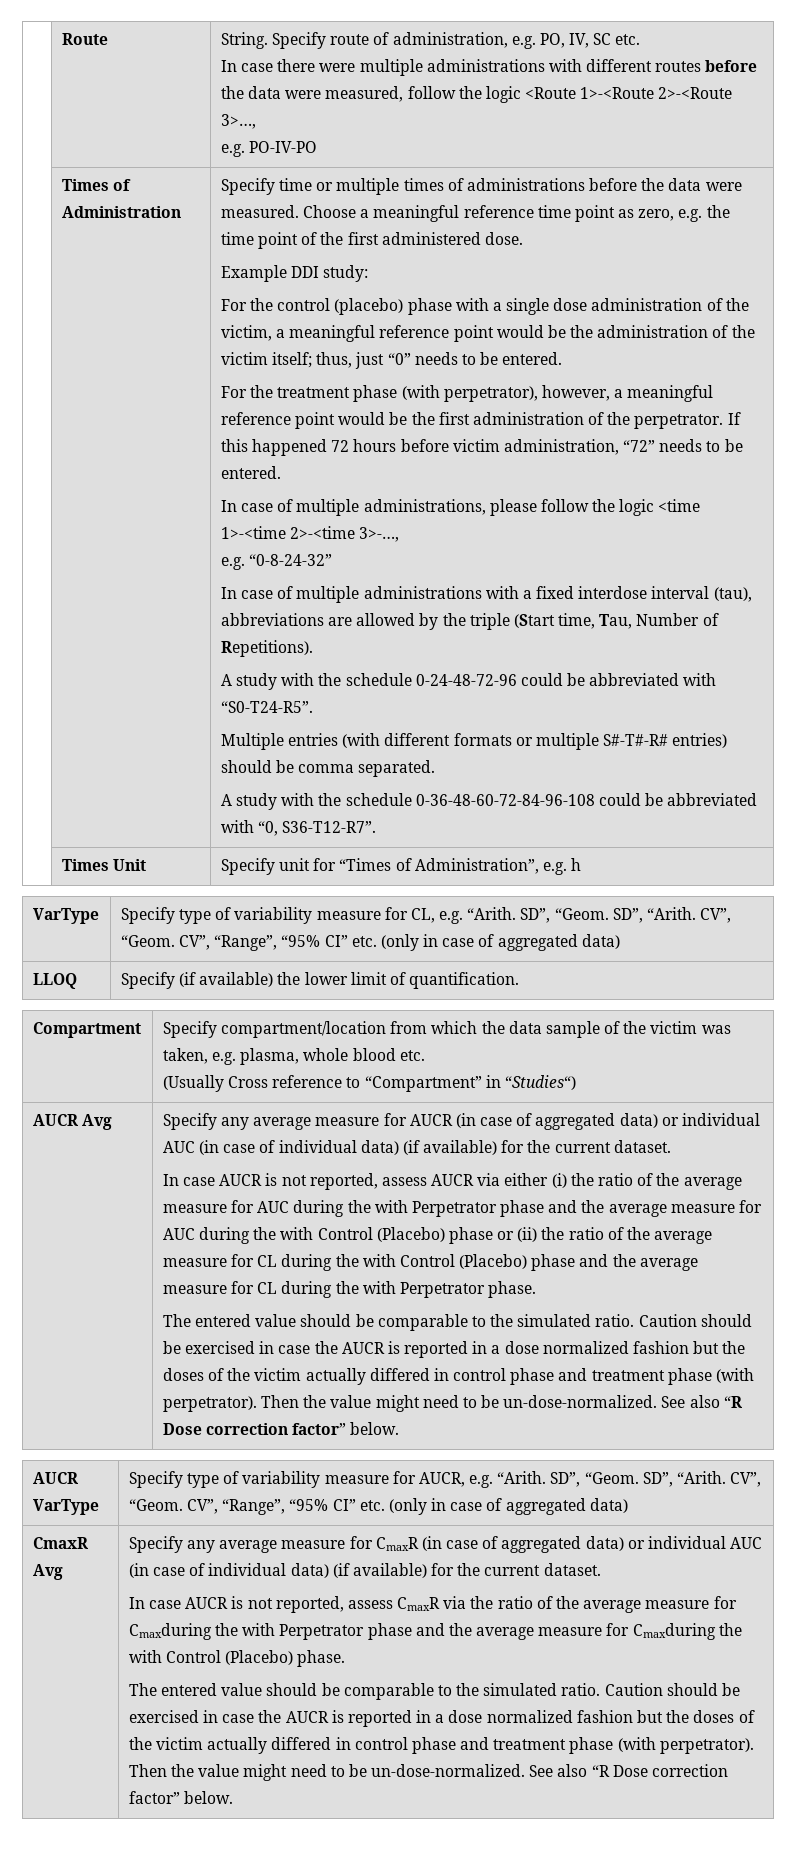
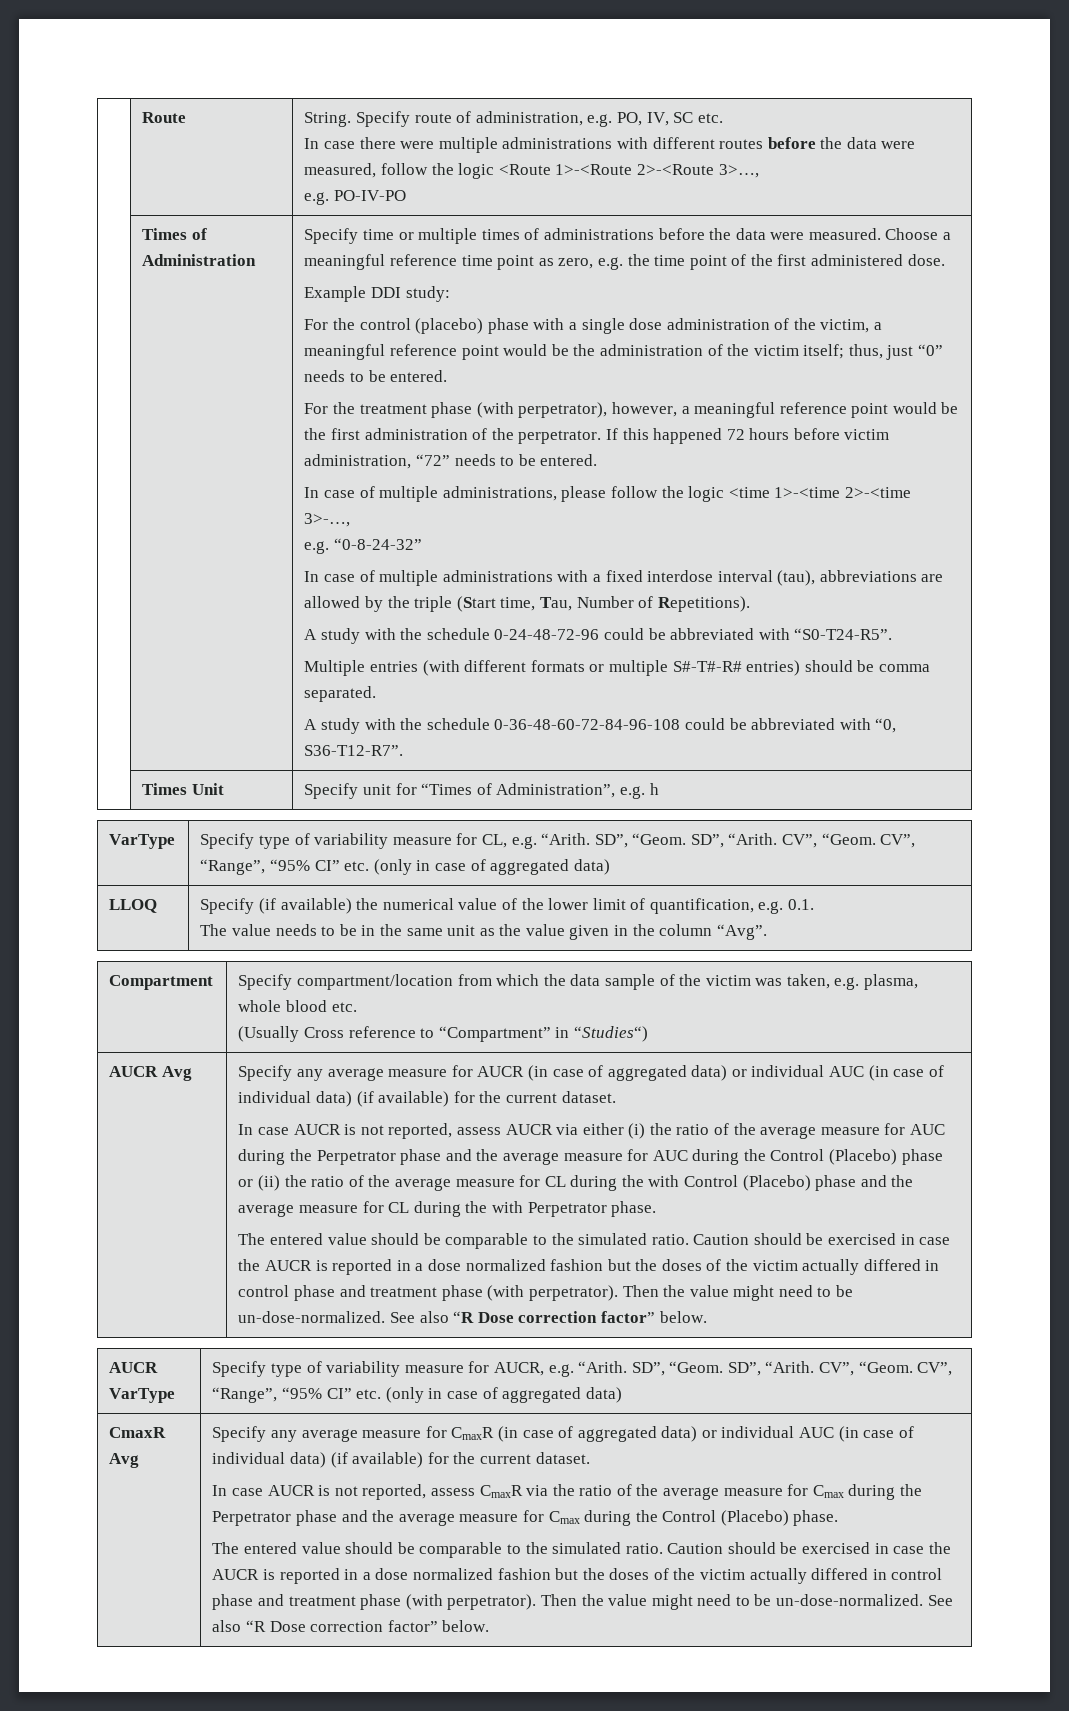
- LLOQ | Specify (if available) the lower limit of quantification.
+ LLOQ | Specify (if available) the numerical value of the lower limit of quantification, e.g. 0.1.
+ The value needs to be in the same unit as the value given in the column “Avg”.
- In case AUCR is not reported, assess AUCR via either (i) the ratio of the average measure for AUC during the with Perpetrator phase and the average measure for AUC during the with Control (Placebo) phase or (ii) the ratio of the average measure for CL during the with Control (Placebo) phase and the average measure for CL during the with Perpetrator phase.
+ In case AUCR is not reported, assess AUCR via either (i) the ratio of the average measure for AUC during the Perpetrator phase and the average measure for AUC during the Control (Placebo) phase or (ii) the ratio of the average measure for CL during the with Control (Placebo) phase and the average measure for CL during the with Perpetrator phase.
- In case AUCR is not reported, assess CmaxR via the ratio of the average measure for Cmaxduring the with Perpetrator phase and the average measure for Cmaxduring the with Control (Placebo) phase.
+ In case AUCR is not reported, assess CmaxR via the ratio of the average measure for Cmax during the Perpetrator phase and the average measure for Cmax during the Control (Placebo) phase.

